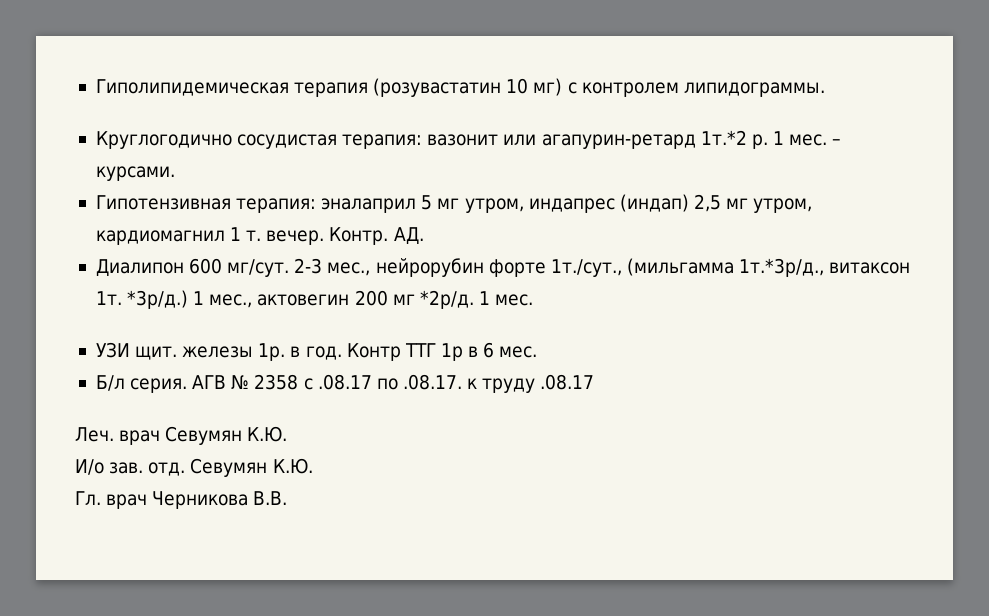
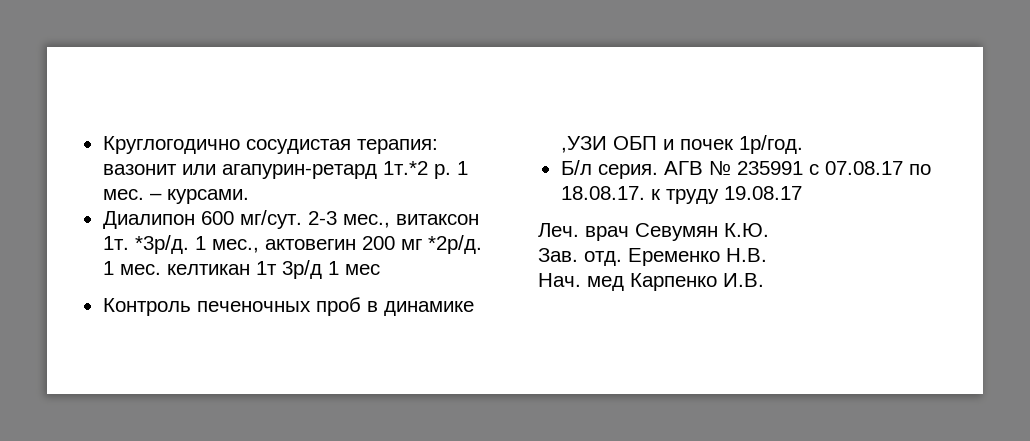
- Гиполипидемическая терапия (розувастатин 10 мг) с контролем липидограммы.
- Гипотензивная терапия: эналаприл 5 мг утром, индапрес (индап) 2,5 мг утром, кардиомагнил 1 т. вечер. Контр. АД.
- 2-3 мес., нейрорубин форте 1т./сут., (мильгамма 1т.*3р/д., витаксон 1т.
+ 2-3 мес., витаксон 1т.
- *3р/д.)
+ *3р/д.
- 1 мес., актовегин 200 мг *2р/д. 1 мес.
- УЗИ щит. железы 1р. в год. Контр ТТГ 1р в 6 мес.
+ 1 мес., актовегин 200 мг *2р/д. 1 мес. келтикан 1т 3р/д 1 мес
+ Контроль печеночных проб в динамике ,УЗИ ОБП и почек 1р/год.
- АГВ № 2358 с .08.17 по .08.17. к труду .08.17
+ АГВ № 235991 с 07.08.17 по 18.08.17. к труду 19.08.17
- И/о зав. отд. Севумян К.Ю.
- Гл. врач Черникова В.В.
+ Зав. отд. Еременко Н.В.
+ Нач. мед Карпенко И.В.

